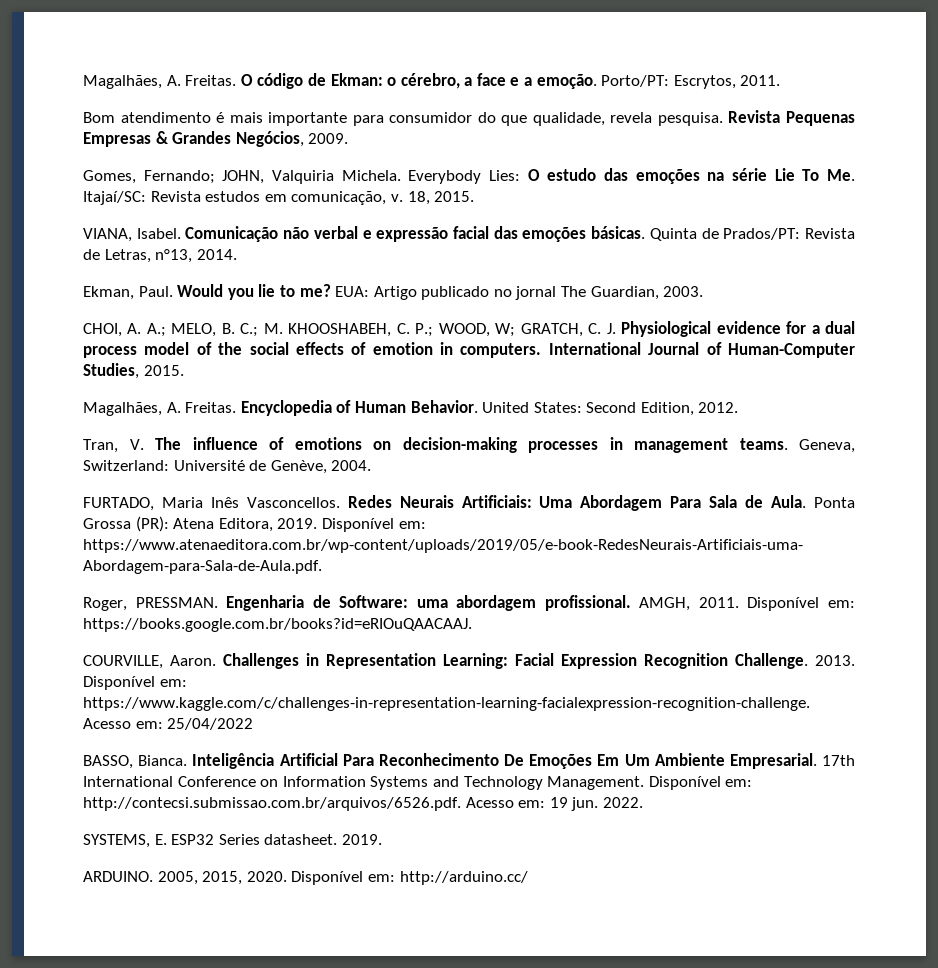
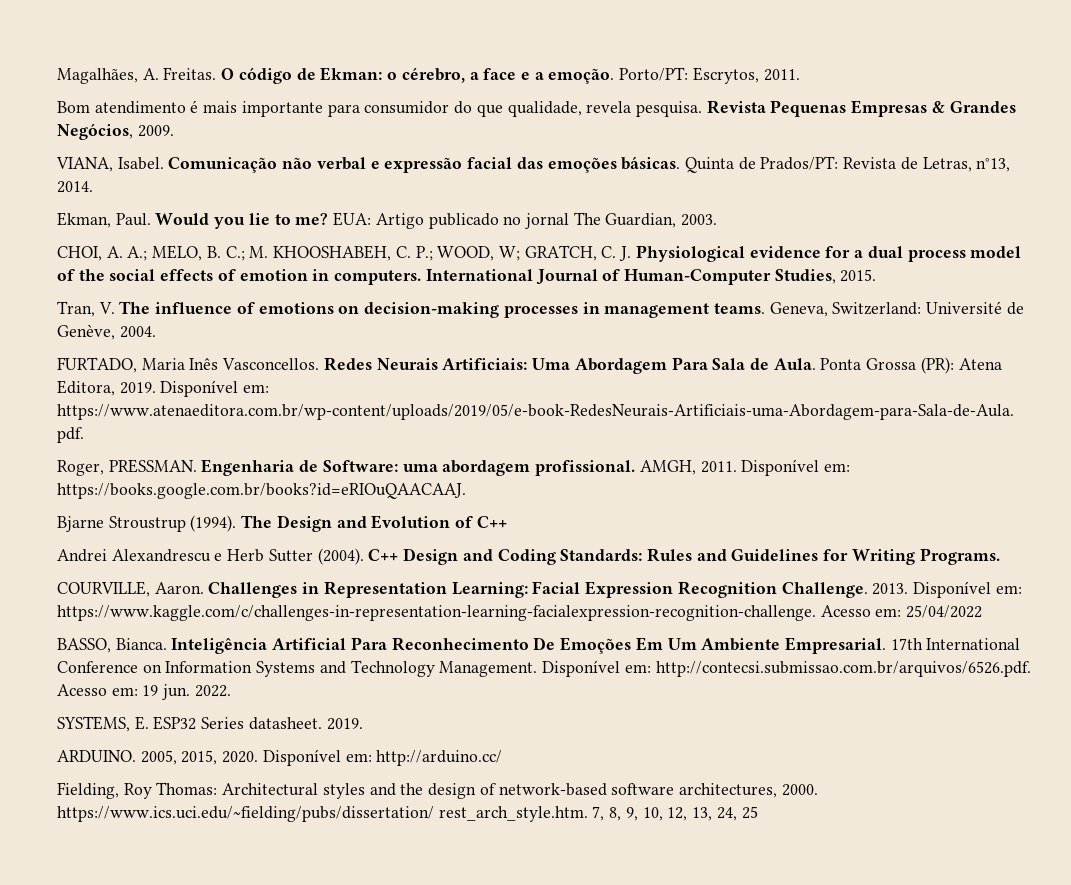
- Gomes, Fernando; JOHN, Valquiria Michela. Everybody Lies: O estudo das emoções na série Lie To Me. Itajaí/SC: Revista estudos em comunicação, v. 18, 2015.
- Magalhães, A. Freitas. Encyclopedia of Human Behavior. United States: Second Edition, 2012.
+ Bjarne Stroustrup (1994). The Design and Evolution of C++
+ Andrei Alexandrescu e Herb Sutter (2004). C++ Design and Coding Standards: Rules and Guidelines for Writing Programs.
+ Fielding, Roy Thomas: Architectural styles and the design of network-based software architectures, 2000. https://www.ics.uci.edu/~fielding/pubs/dissertation/ rest_arch_style.htm. 7, 8, 9, 10, 12, 13, 24, 25

